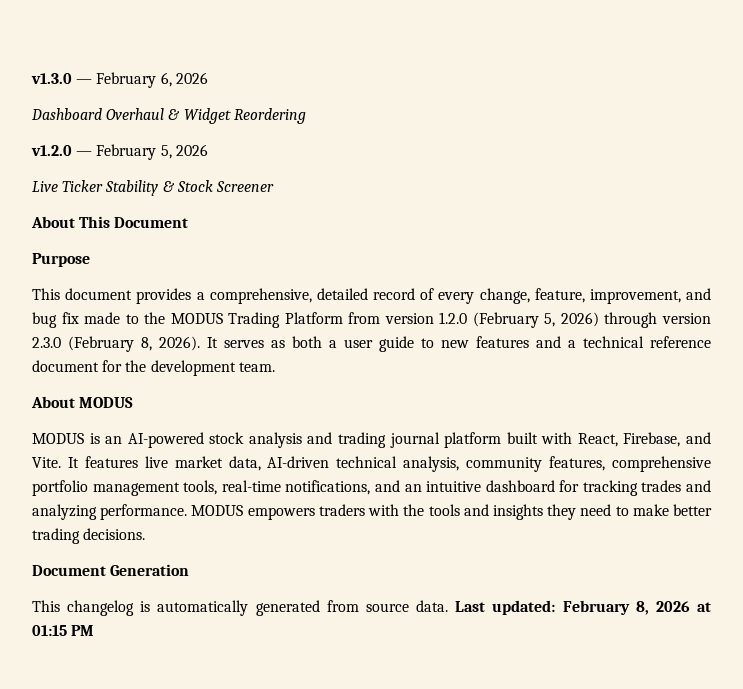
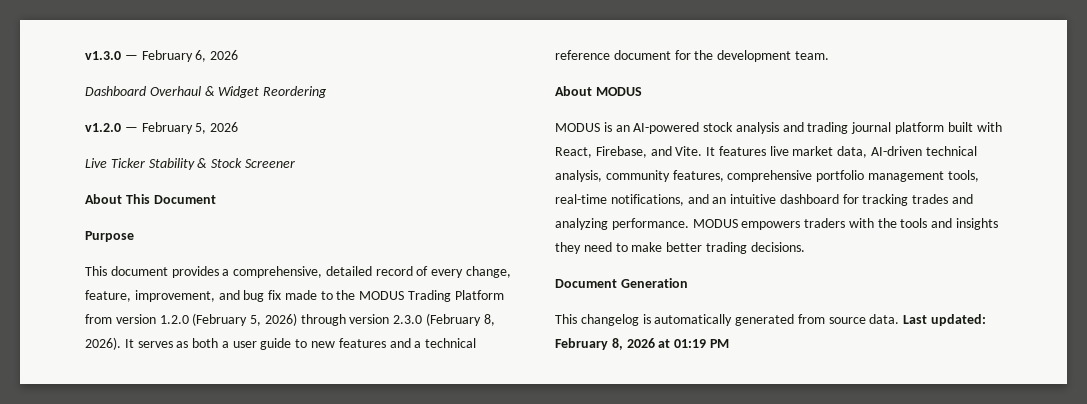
- Last updated: February 8, 2026 at 01:15 PM
+ Last updated: February 8, 2026 at 01:19 PM

